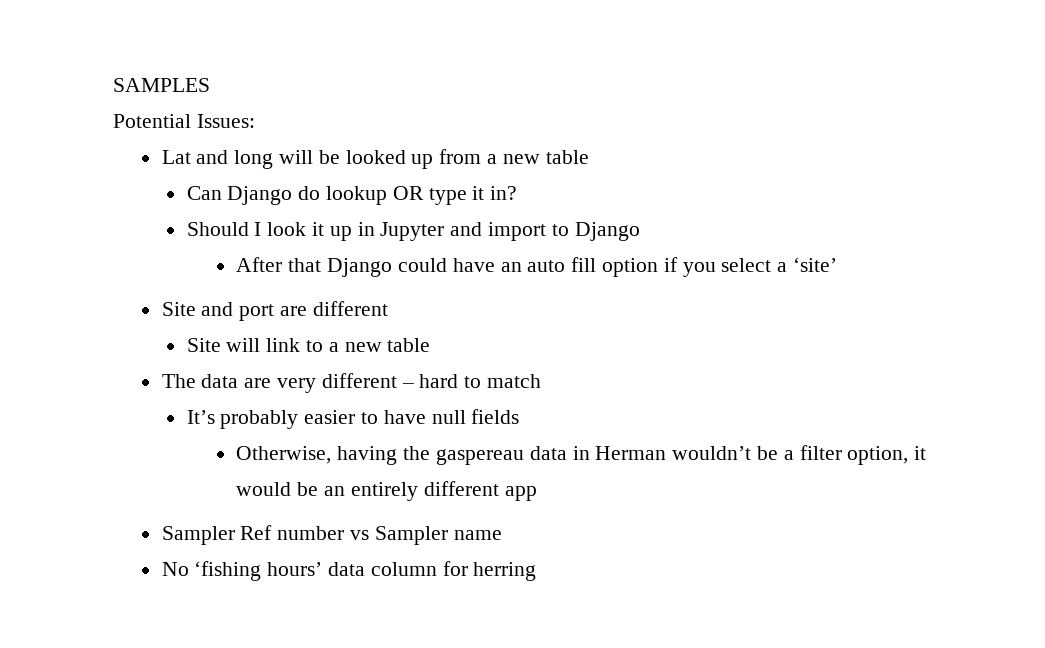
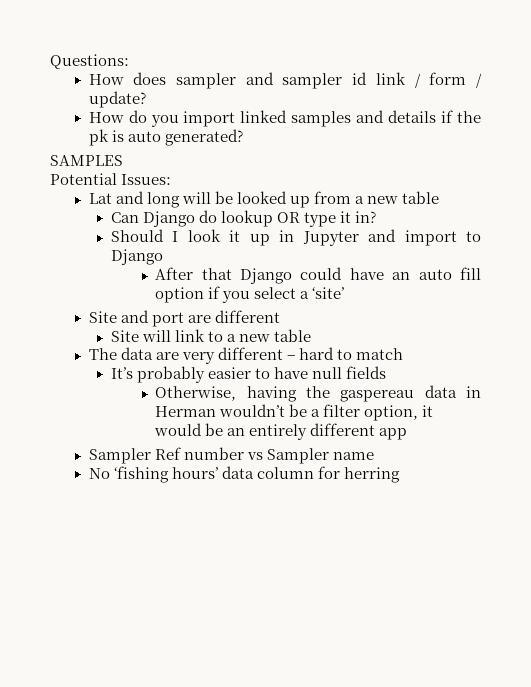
+ Questions:
+ How does sampler and sampler id link / form / update?
+ How do you import linked samples and details if the pk is auto generated?

